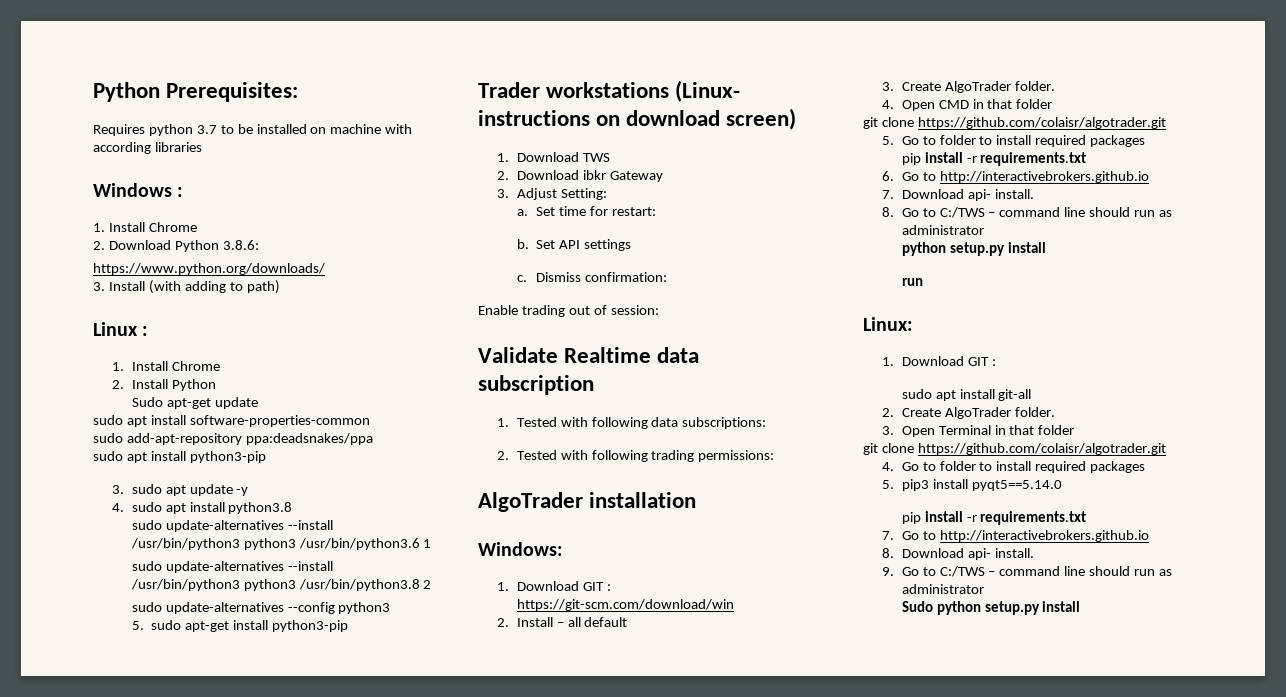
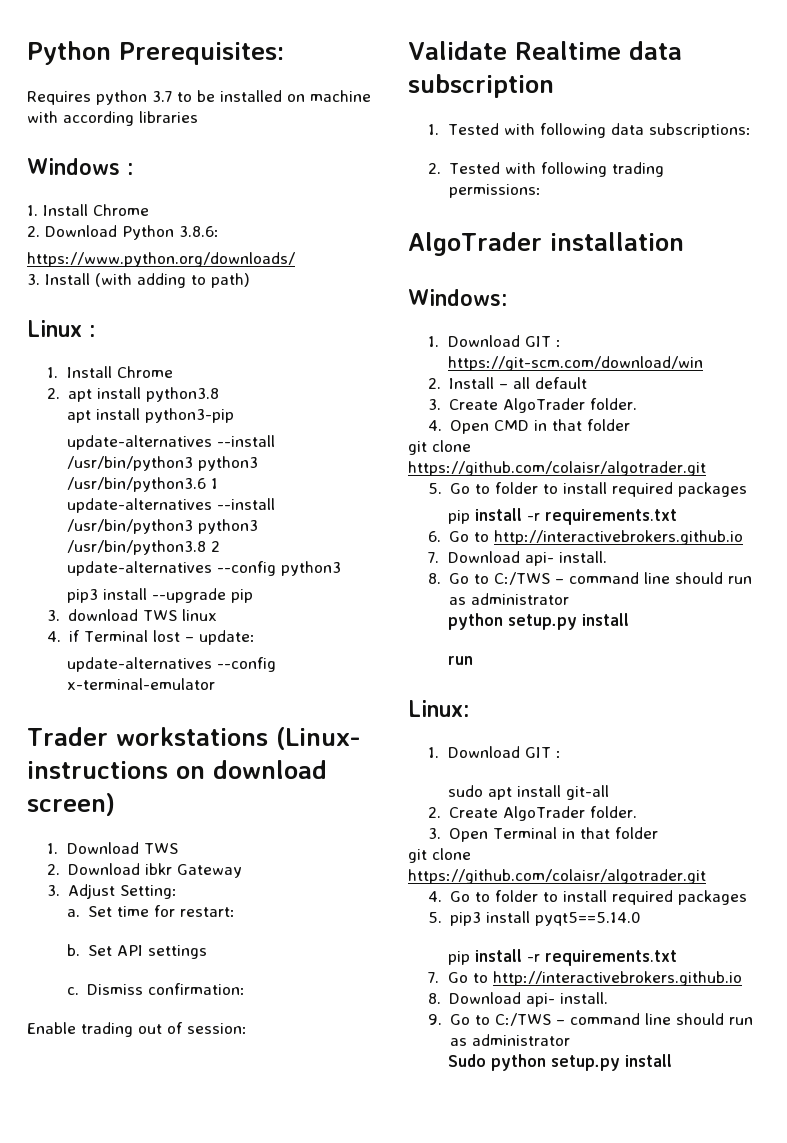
- 2. Install Python
- Sudo apt-get update
- sudo apt install software-properties-common
- sudo add-apt-repository ppa:deadsnakes/ppa
- sudo apt install python3-pip
- 3. sudo apt update -y
- 4. sudo apt install python3.8
- sudo update-alternatives --install /usr/bin/python3 python3 /usr/bin/python3.6 1
+ 2. apt install python3.8
+ apt install python3-pip
+ update-alternatives --install /usr/bin/python3 python3 /usr/bin/python3.6 1
- sudo update-alternatives --install /usr/bin/python3 python3 /usr/bin/python3.8 2
+ update-alternatives --install /usr/bin/python3 python3 /usr/bin/python3.8 2
- sudo update-alternatives --config python3
+ update-alternatives --config python3
- 5. sudo apt-get install python3-pip
+ pip3 install --upgrade pip
+ 3. download TWS linux
+ 4. if Terminal lost – update:
+ update-alternatives --config x-terminal-emulator

